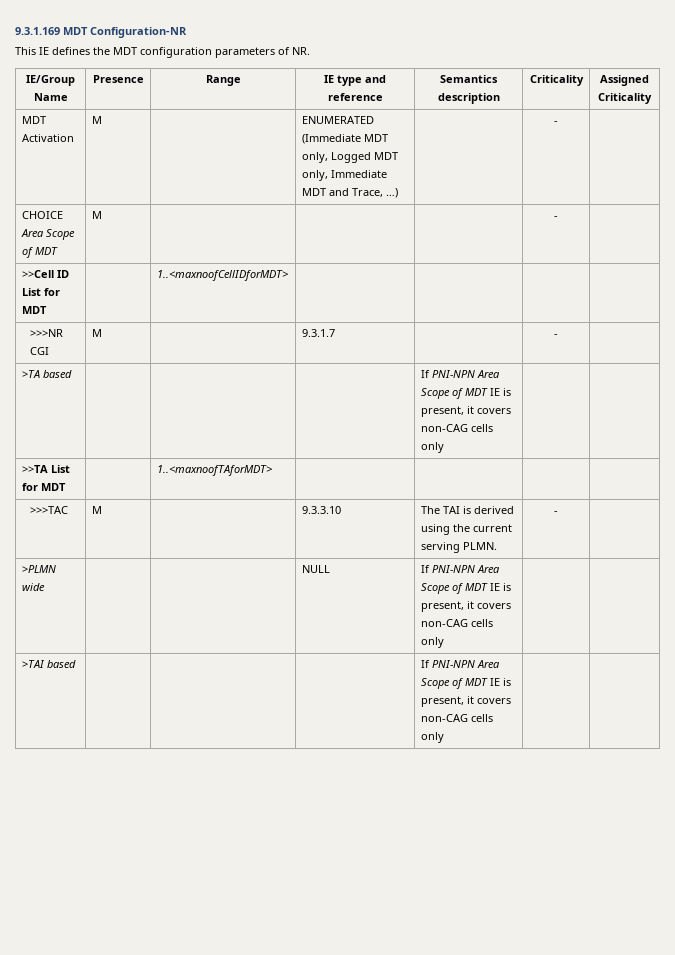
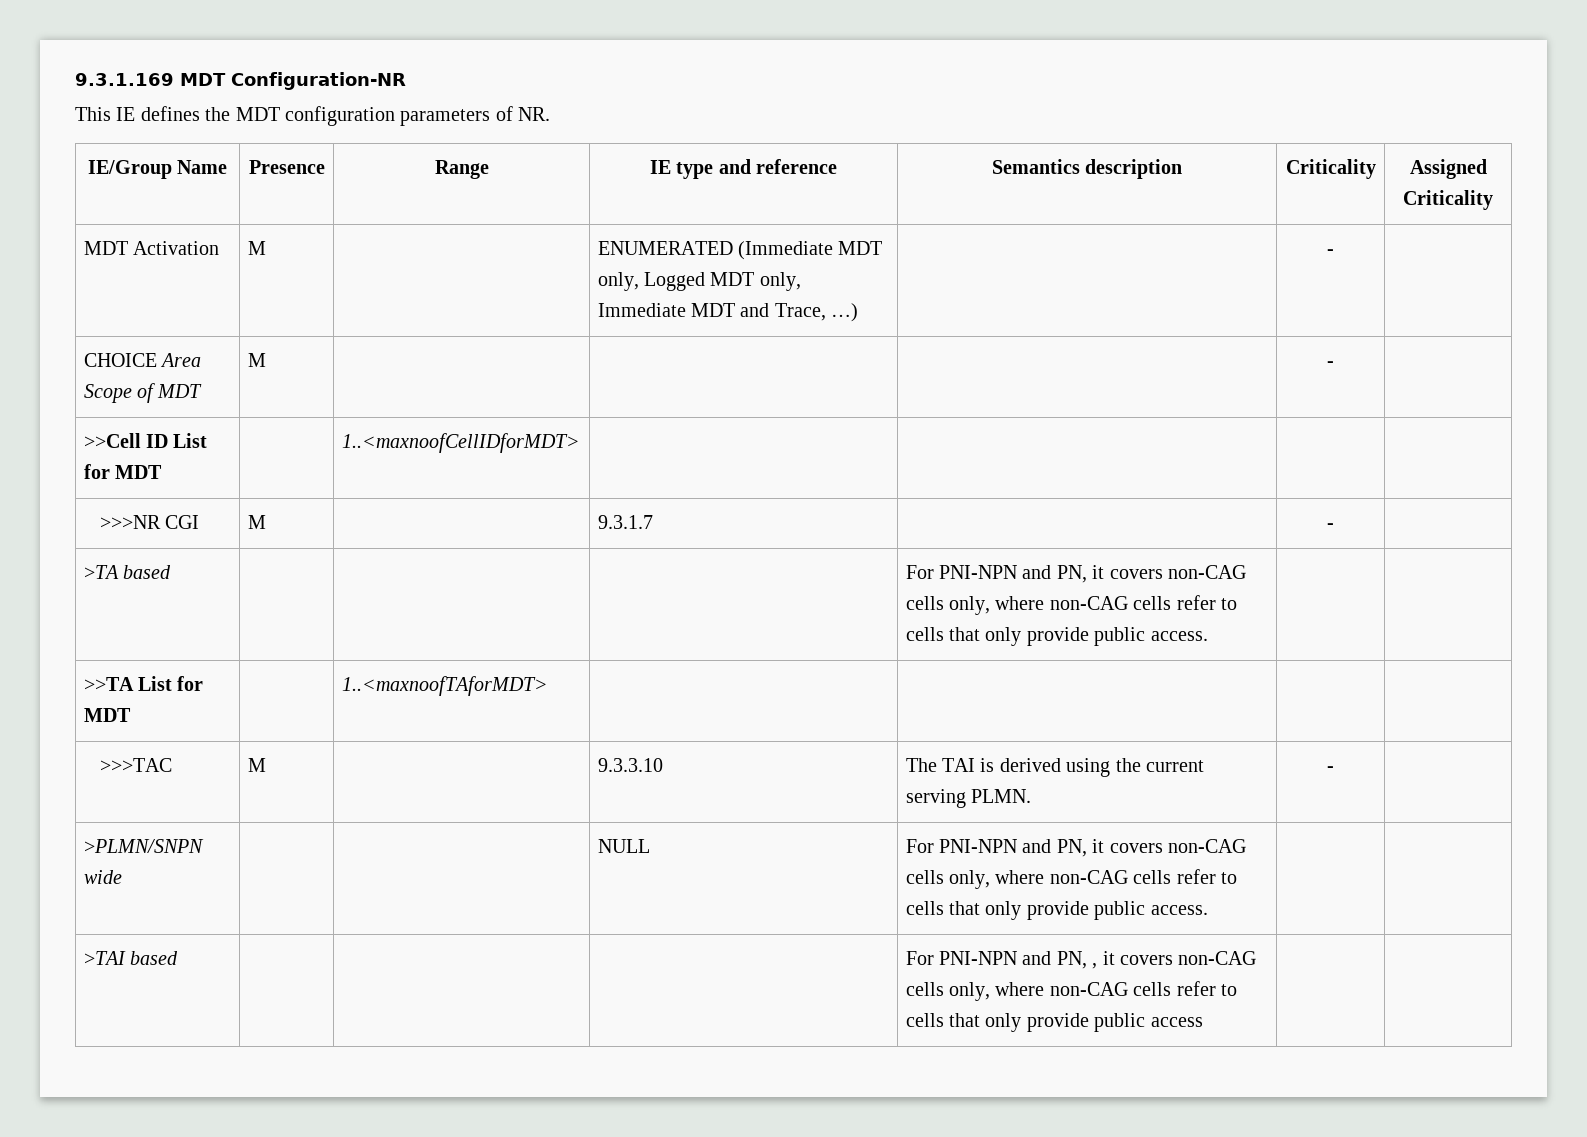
- >TA based | | | | If PNI-NPN Area Scope of MDT IE is present, it covers non-CAG cells only | |
+ >TA based | | | | For PNI-NPN and PN, it covers non-CAG cells only, where non-CAG cells refer to cells that only provide public access. | |
- >PLMN wide | | | NULL | If PNI-NPN Area Scope of MDT IE is present, it covers non-CAG cells only | |
- >TAI based | | | | If PNI-NPN Area Scope of MDT IE is present, it covers non-CAG cells only | |
+ >PLMN/SNPN wide | | | NULL | For PNI-NPN and PN, it covers non-CAG cells only, where non-CAG cells refer to cells that only provide public access. | |
+ >TAI based | | | | For PNI-NPN and PN, , it covers non-CAG cells only, where non-CAG cells refer to cells that only provide public access | |

